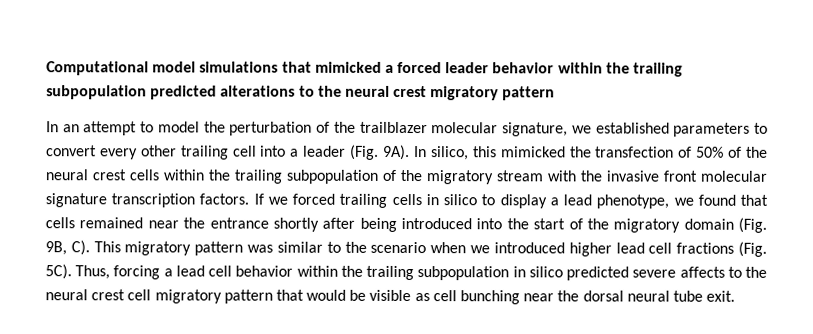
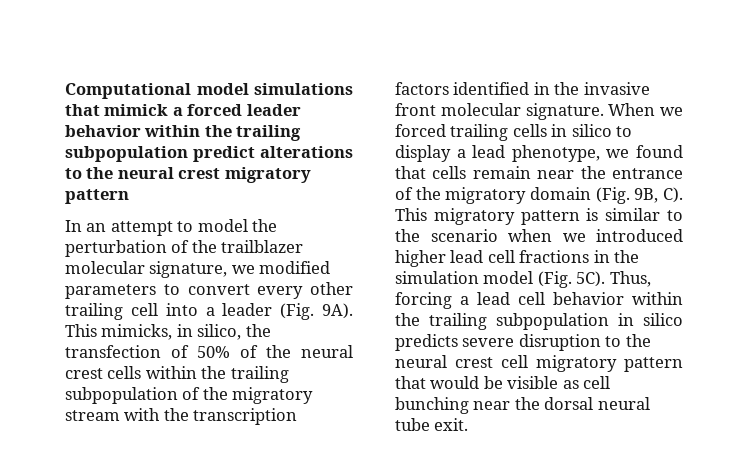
- Computational model simulations that mimicked a forced leader behavior within the trailing subpopulation predicted alterations to the neural crest migratory pattern
+ Computational model simulations that mimick a forced leader behavior within the trailing subpopulation predict alterations to the neural crest migratory pattern
- In an attempt to model the perturbation of the trailblazer molecular signature, we established parameters to convert every other trailing cell into a leader (Fig. 9A).
+ In an attempt to model the perturbation of the trailblazer molecular signature, we modified parameters to convert every other trailing cell into a leader (Fig. 9A).
- In silico, this mimicked the transfection of 50% of the neural crest cells within the trailing subpopulation of the migratory stream with the invasive front molecular signature transcription factors. If we forced trailing cells in silico to display a lead phenotype, we found that cells remained near the entrance shortly after being introduced into the start of the migratory domain (Fig. 9B, C). This migratory pattern was similar to the scenario when we introduced higher lead cell fractions (Fig. 5C).
+ This mimicks, in silico, the transfection of 50% of the neural crest cells within the trailing subpopulation of the migratory stream with the transcription factors identified in the invasive front molecular signature. When we forced trailing cells in silico to display a lead phenotype, we found that cells remain near the entrance of the migratory domain (Fig. 9B, C). This migratory pattern is similar to the scenario when we introduced higher lead cell fractions in the simulation model (Fig. 5C).
- Thus, forcing a lead cell behavior within the trailing subpopulation in silico predicted severe affects to the neural crest cell migratory pattern that would be visible as cell bunching near the dorsal neural tube exit.
+ Thus, forcing a lead cell behavior within the trailing subpopulation in silico predicts severe disruption to the neural crest cell migratory pattern that would be visible as cell bunching near the dorsal neural tube exit.

